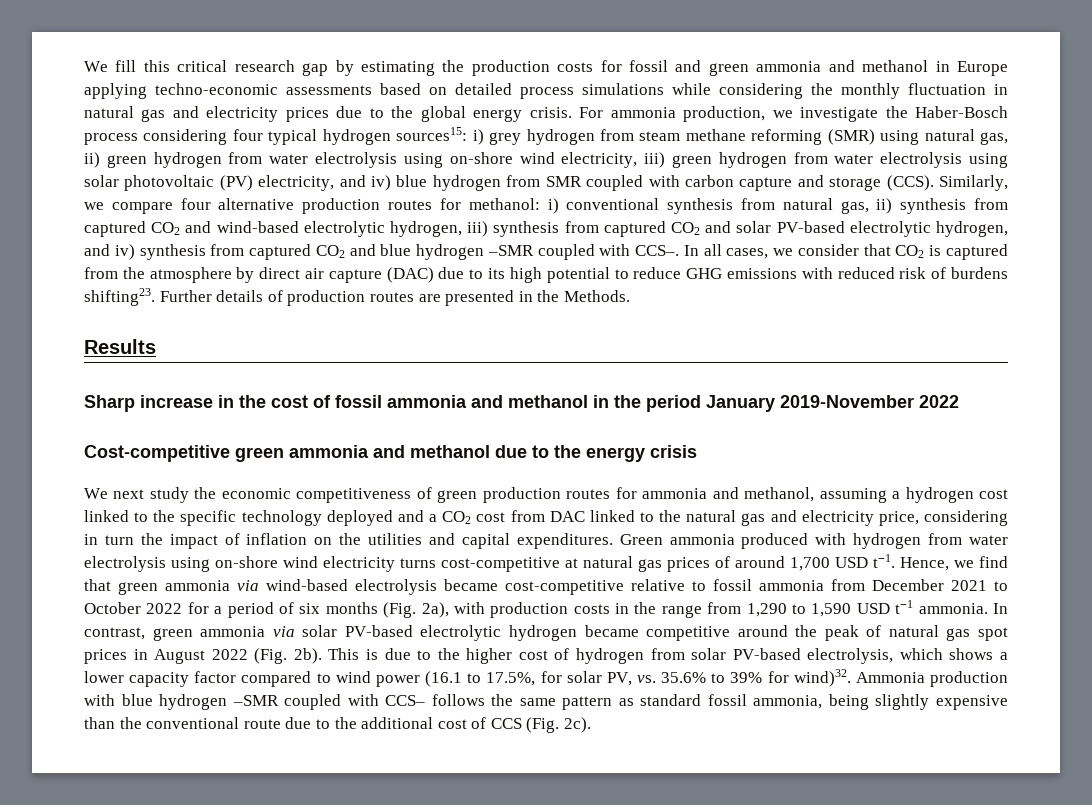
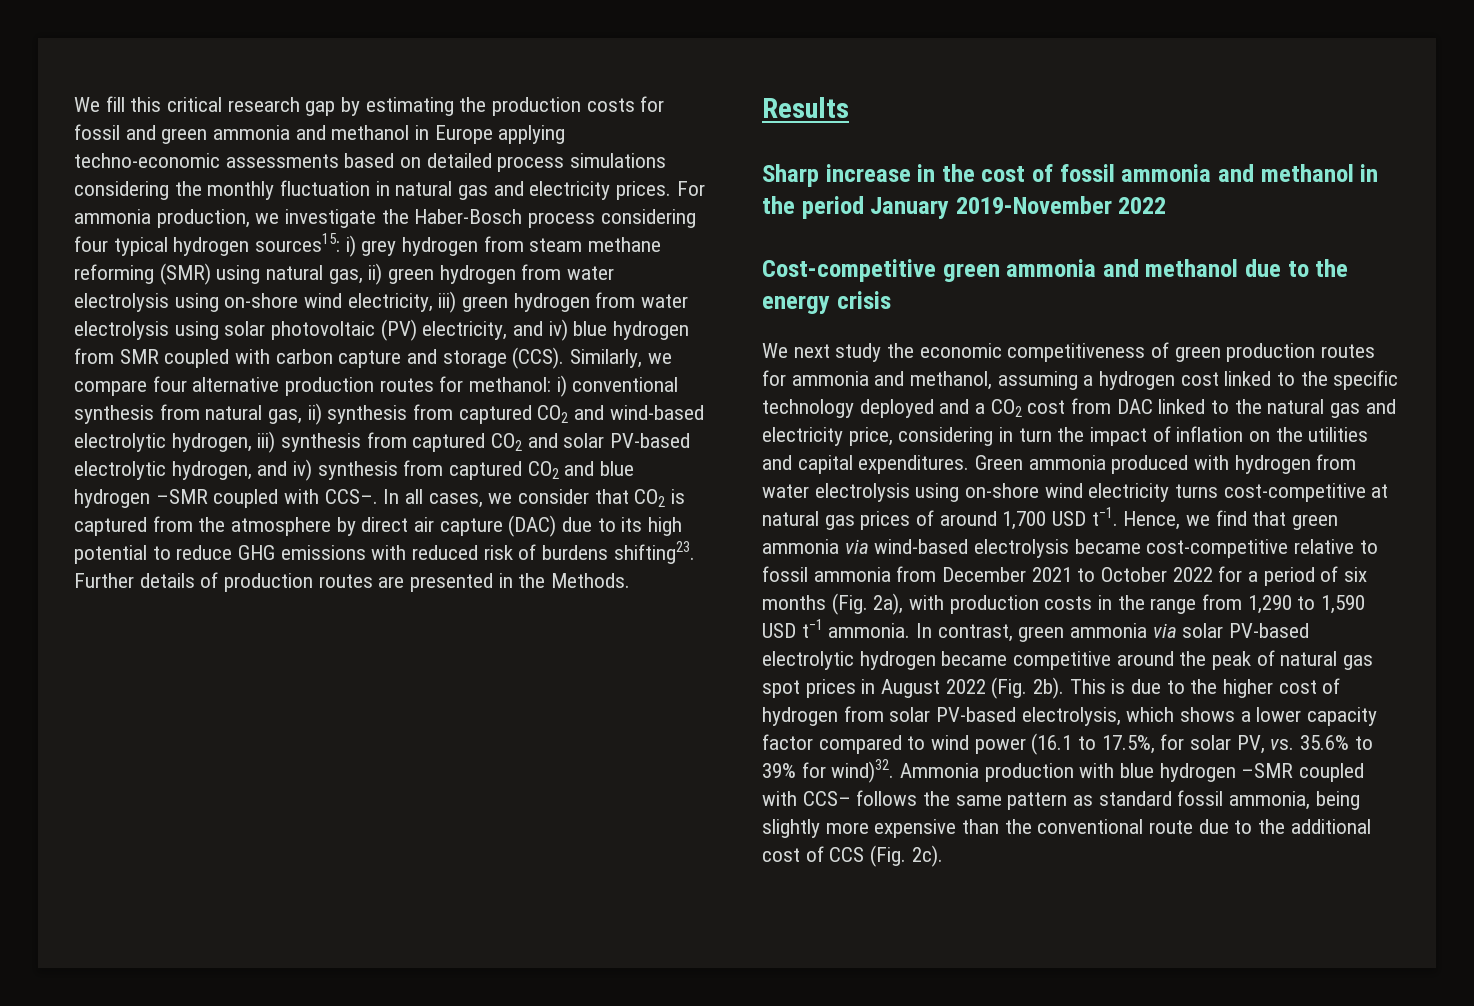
- We fill this critical research gap by estimating the production costs for fossil and green ammonia and methanol in Europe applying techno-economic assessments based on detailed process simulations while considering the monthly fluctuation in natural gas and electricity prices due to the global energy crisis.
+ We fill this critical research gap by estimating the production costs for fossil and green ammonia and methanol in Europe applying techno-economic assessments based on detailed process simulations considering the monthly fluctuation in natural gas and electricity prices.
- Ammonia production with blue hydrogen –SMR coupled with CCS– follows the same pattern as standard fossil ammonia, being slightly expensive than the conventional route due to the additional cost of CCS (Fig. 2c).
+ Ammonia production with blue hydrogen –SMR coupled with CCS– follows the same pattern as standard fossil ammonia, being slightly more expensive than the conventional route due to the additional cost of CCS (Fig. 2c).

